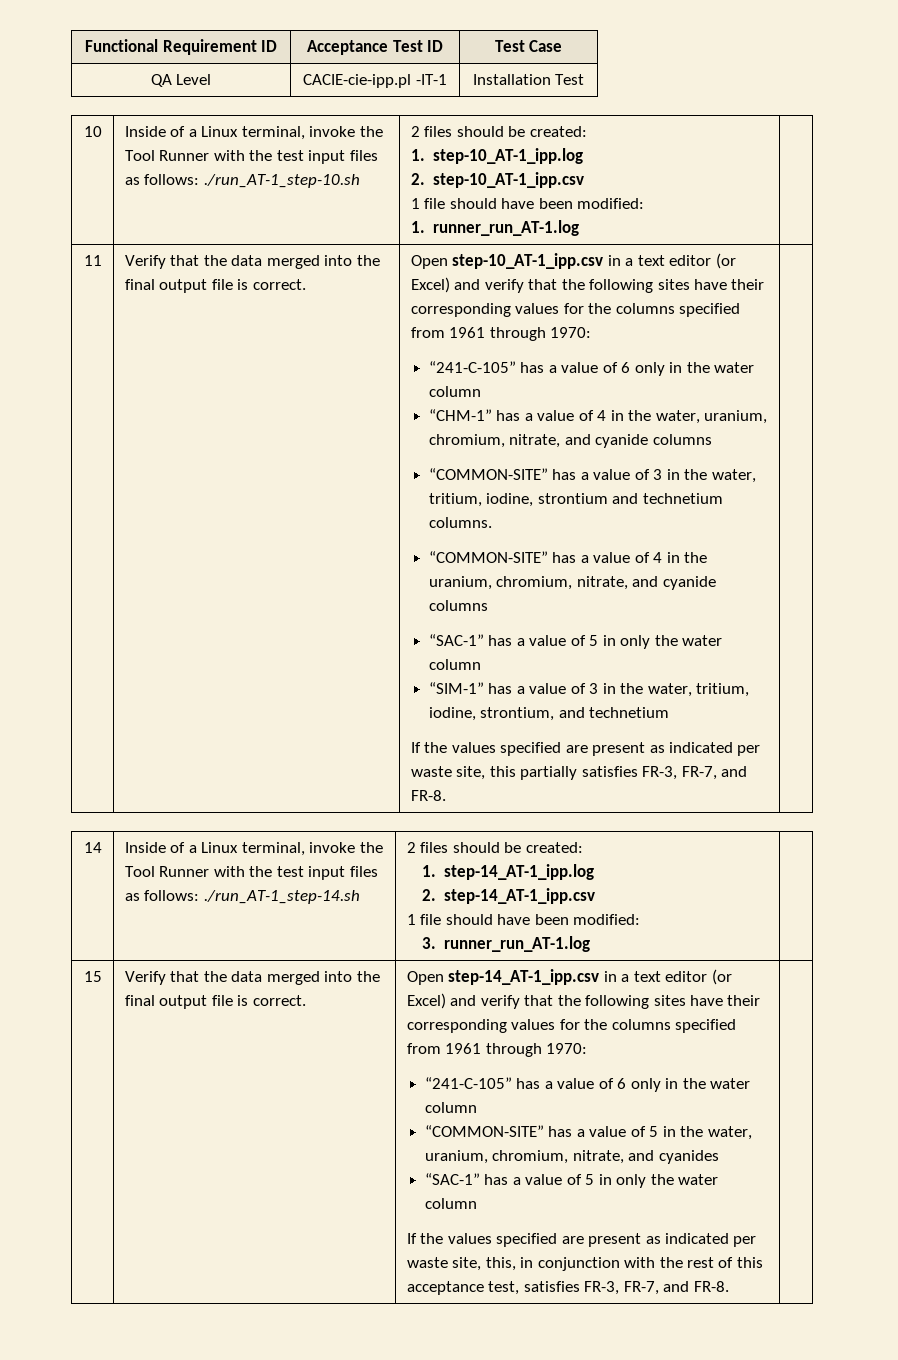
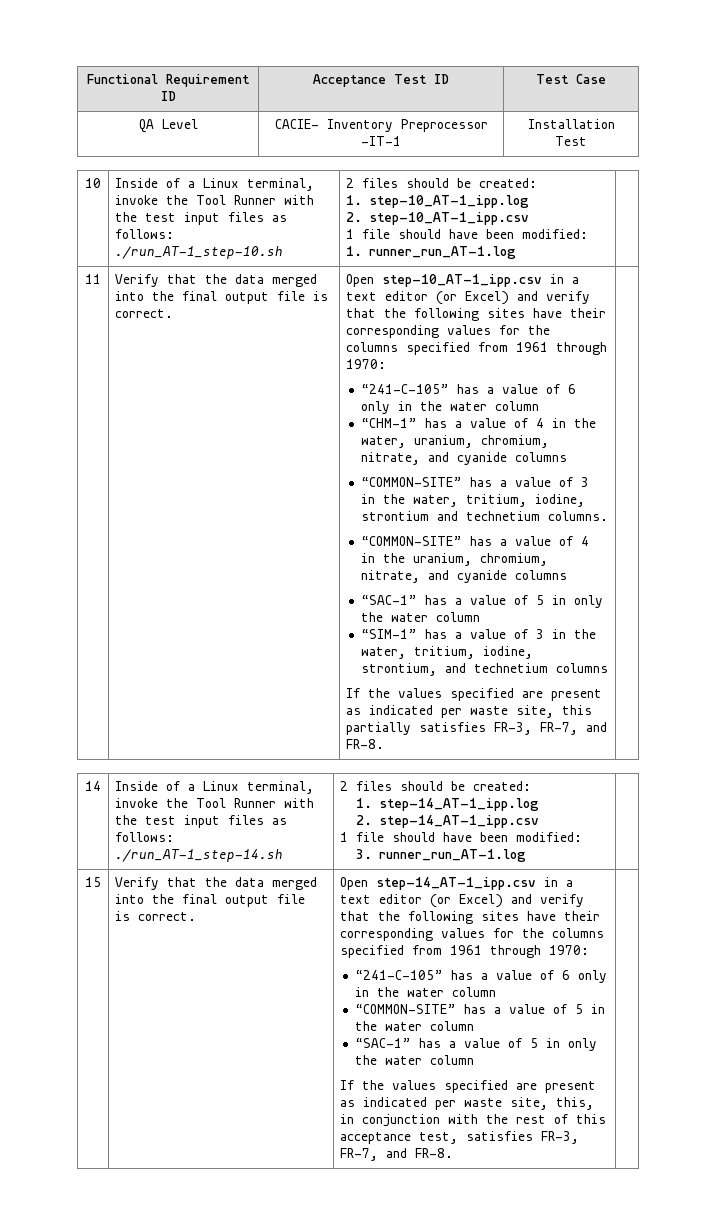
- QA Level | CACIE-cie-ipp.pl -IT-1 | Installation Test
+ QA Level | CACIE- Inventory Preprocessor -IT-1 | Installation Test
- “SIM-1” has a value of 3 in the water, tritium, iodine, strontium, and technetium
+ “SIM-1” has a value of 3 in the water, tritium, iodine, strontium, and technetium columns
- “COMMON-SITE” has a value of 5 in the water, uranium, chromium, nitrate, and cyanides
+ “COMMON-SITE” has a value of 5 in the water column

